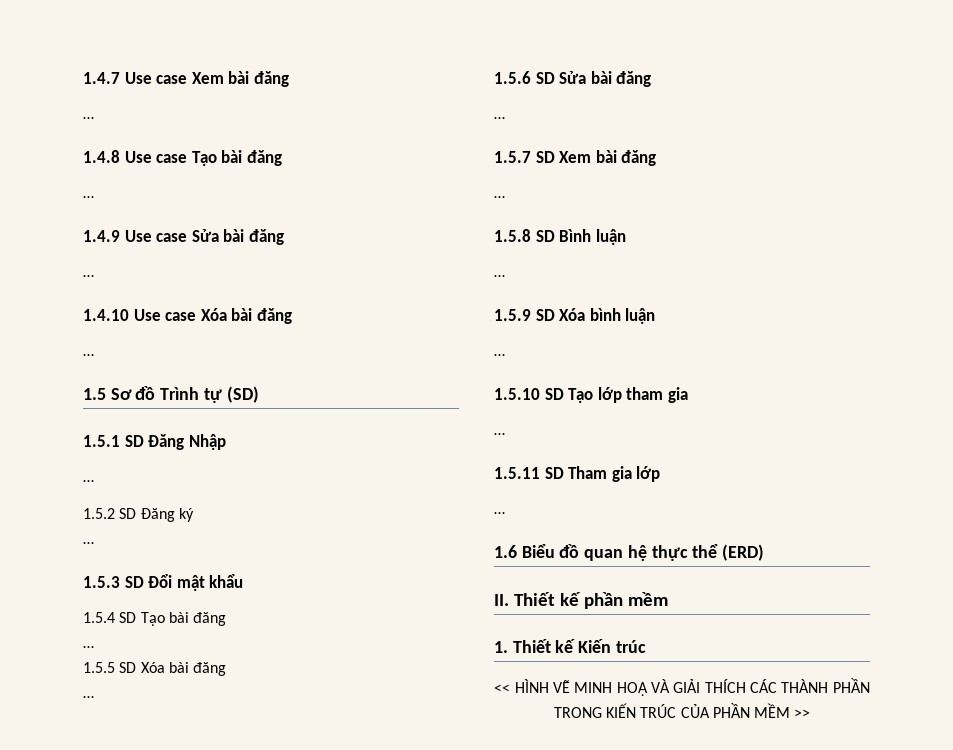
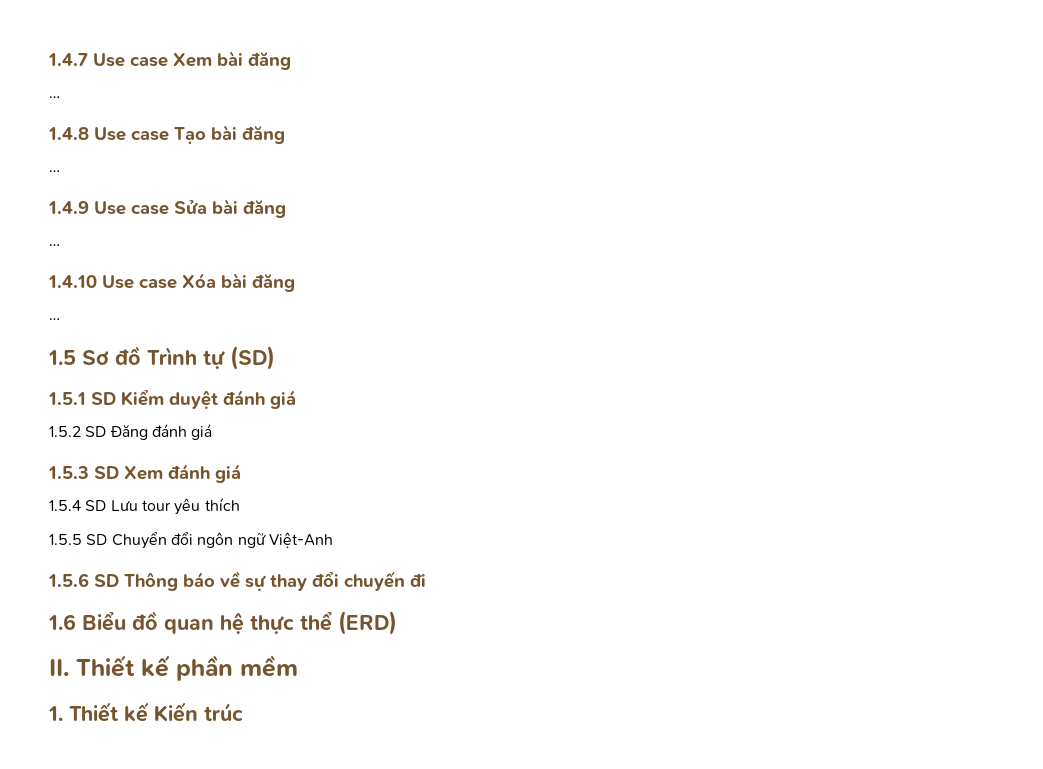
- 1.5.1 SD Đăng Nhập
- …
+ 1.5.1 SD Kiểm duyệt đánh giá
- 1.5.2 SD Đăng ký
- …
+ 1.5.2 SD Đăng đánh giá
- 1.5.3 SD Đổi mật khẩu
+ 1.5.3 SD Xem đánh giá
- 1.5.4 SD Tạo bài đăng
- …
- 1.5.5 SD Xóa bài đăng
- …
- 1.5.6 SD Sửa bài đăng
- …
- 1.5.7 SD Xem bài đăng
- …
- 1.5.8 SD Bình luận
- …
- 1.5.9 SD Xóa bình luận
- …
- 1.5.10 SD Tạo lớp tham gia
- …
- 1.5.11 SD Tham gia lớp
- …
+ 1.5.4 SD Lưu tour yêu thích
+ 1.5.5 SD Chuyển đổi ngôn ngữ Việt-Anh
+ 1.5.6 SD Thông báo về sự thay đổi chuyến đi
- << HÌNH VẼ MINH HOẠ VÀ GIẢI THÍCH CÁC THÀNH PHẦN TRONG KIẾN TRÚC CỦA PHẦN MỀM >>

